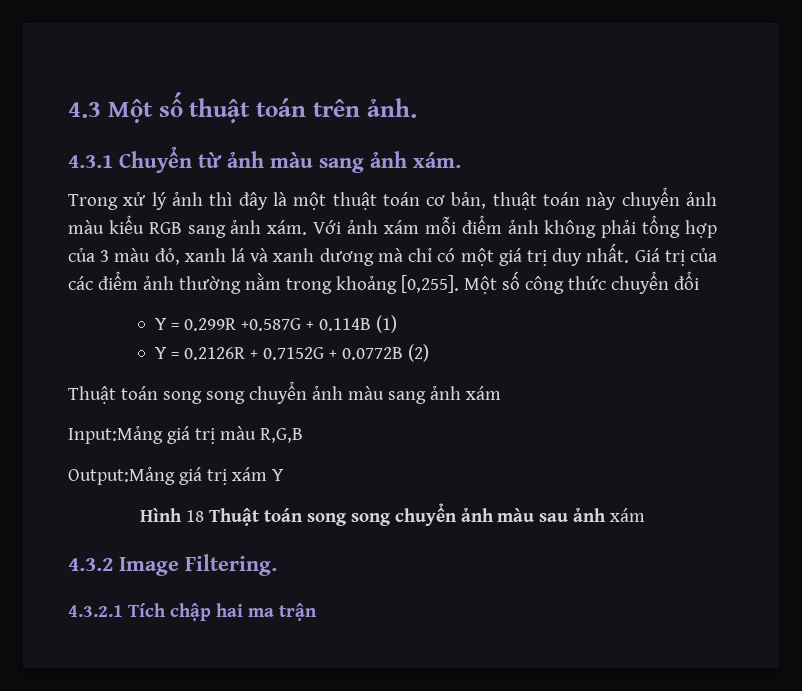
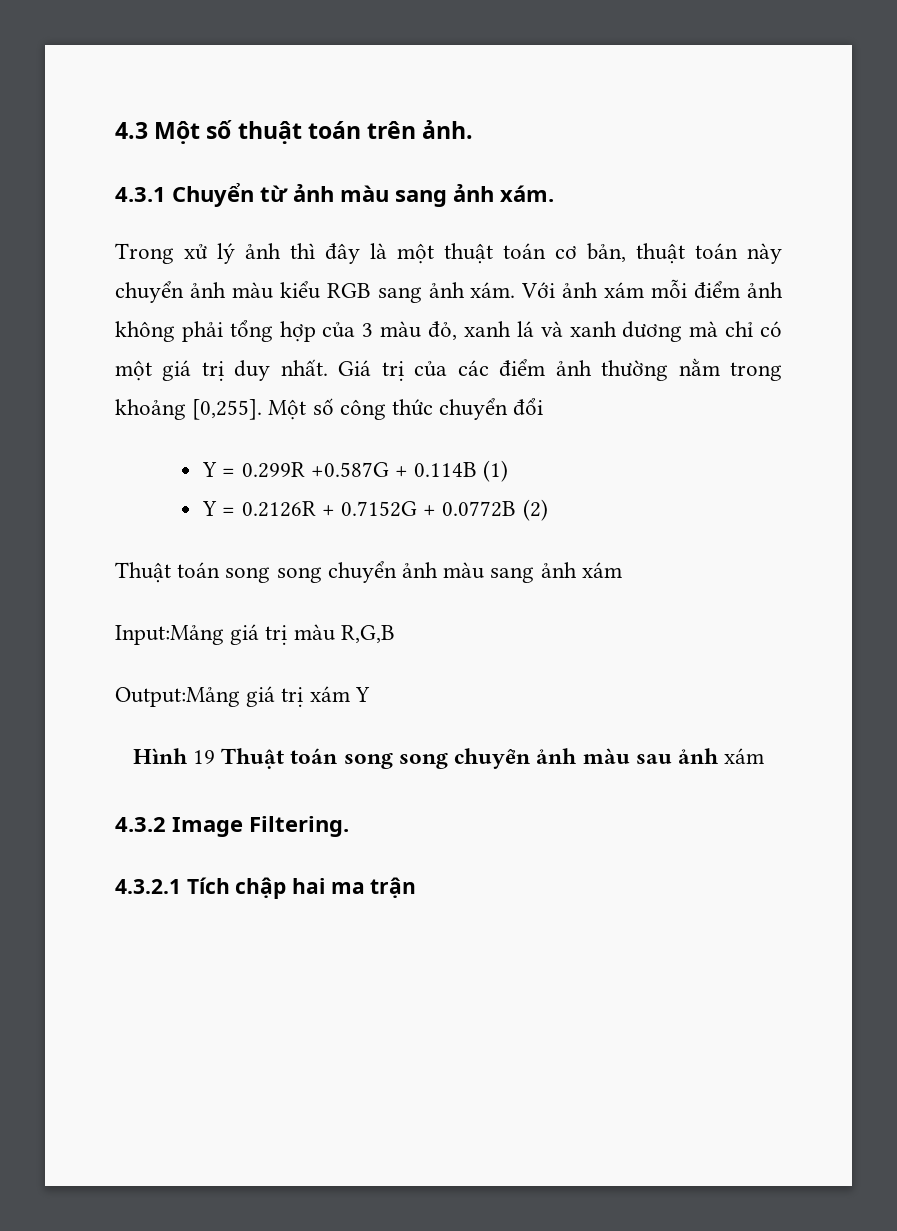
- Hình 18 Thuật toán song song chuyển ảnh màu sau ảnh xám
+ Hình 19 Thuật toán song song chuyển ảnh màu sau ảnh xám

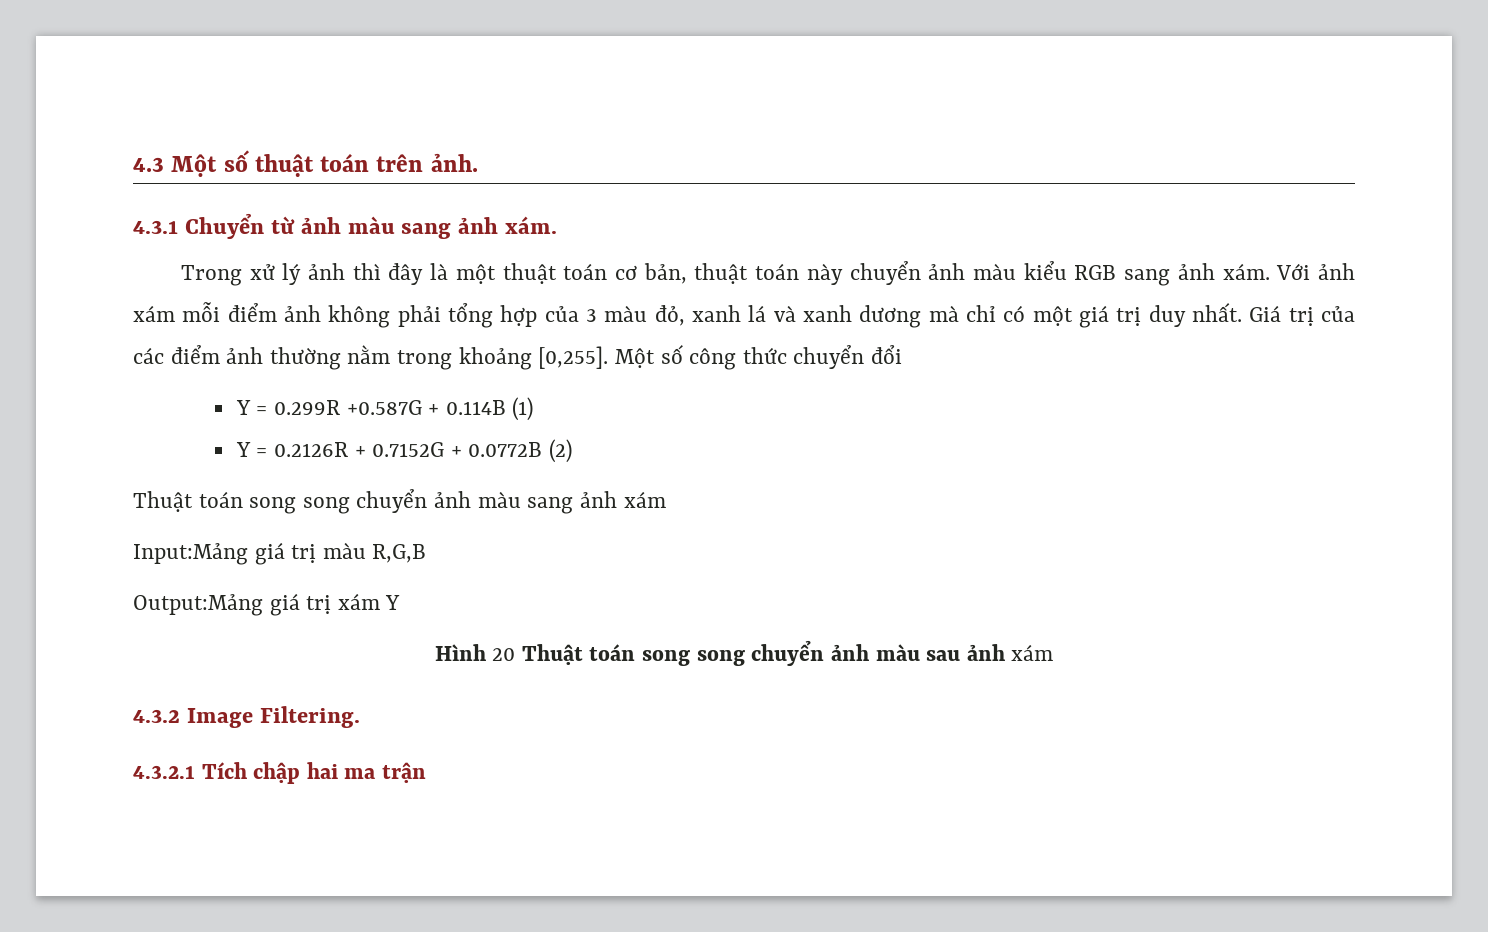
- Hình 19 Thuật toán song song chuyển ảnh màu sau ảnh xám
+ Hình 20 Thuật toán song song chuyển ảnh màu sau ảnh xám

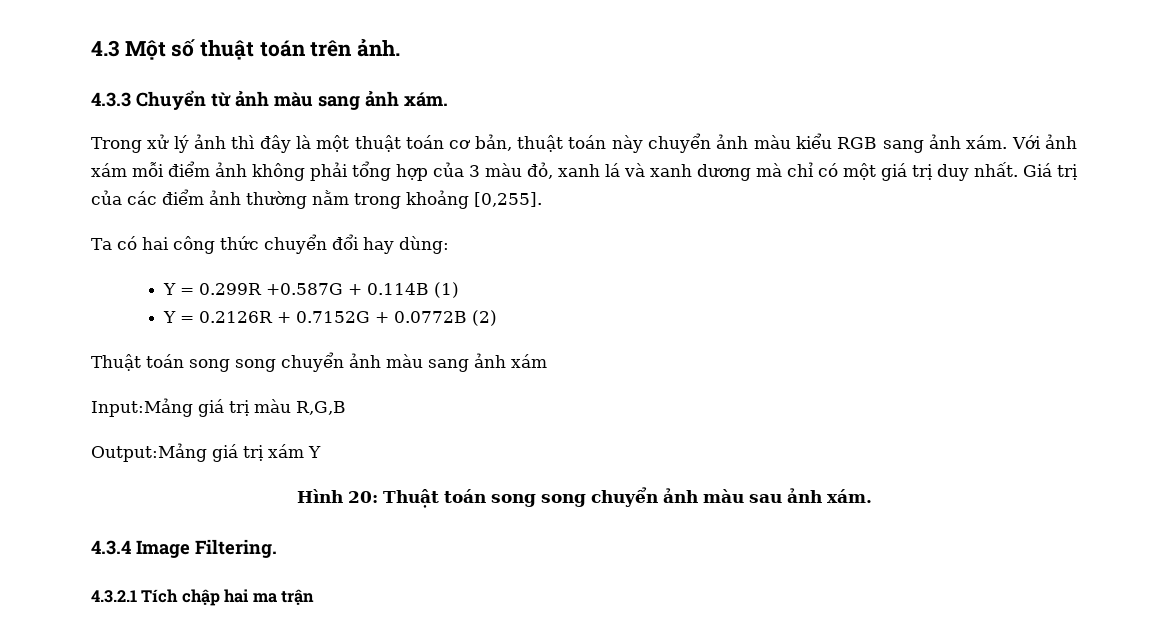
- 4.3.1 Chuyển từ ảnh màu sang ảnh xám.
+ 4.3.3 Chuyển từ ảnh màu sang ảnh xám.
- Giá trị của các điểm ảnh thường nằm trong khoảng [0,255]. Một số công thức chuyển đổi
+ Giá trị của các điểm ảnh thường nằm trong khoảng [0,255].
+ Ta có hai công thức chuyển đổi hay dùng:
- Hình 20 Thuật toán song song chuyển ảnh màu sau ảnh xám
- 4.3.2 Image Filtering.
+ Hình 20: Thuật toán song song chuyển ảnh màu sau ảnh xám.
+ 4.3.4 Image Filtering.

